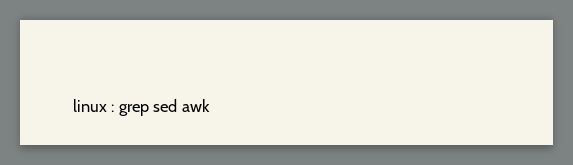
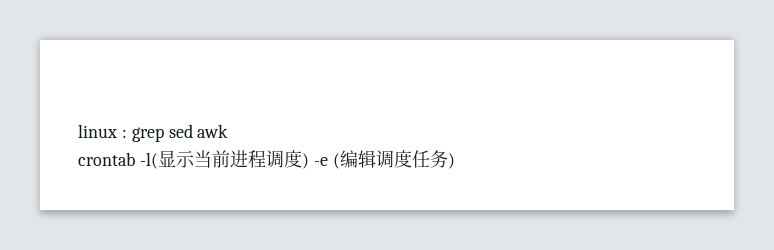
+ crontab -l(显示当前进程调度) -e (编辑调度任务)

